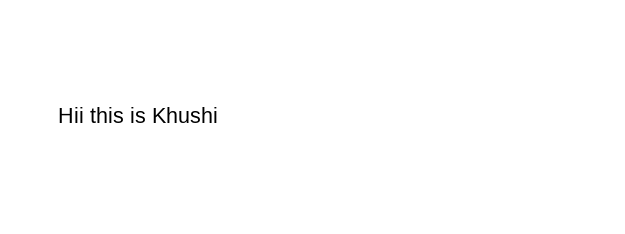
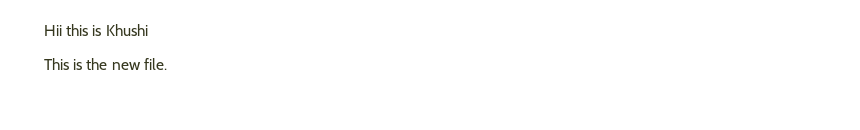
+ This is the new file.

